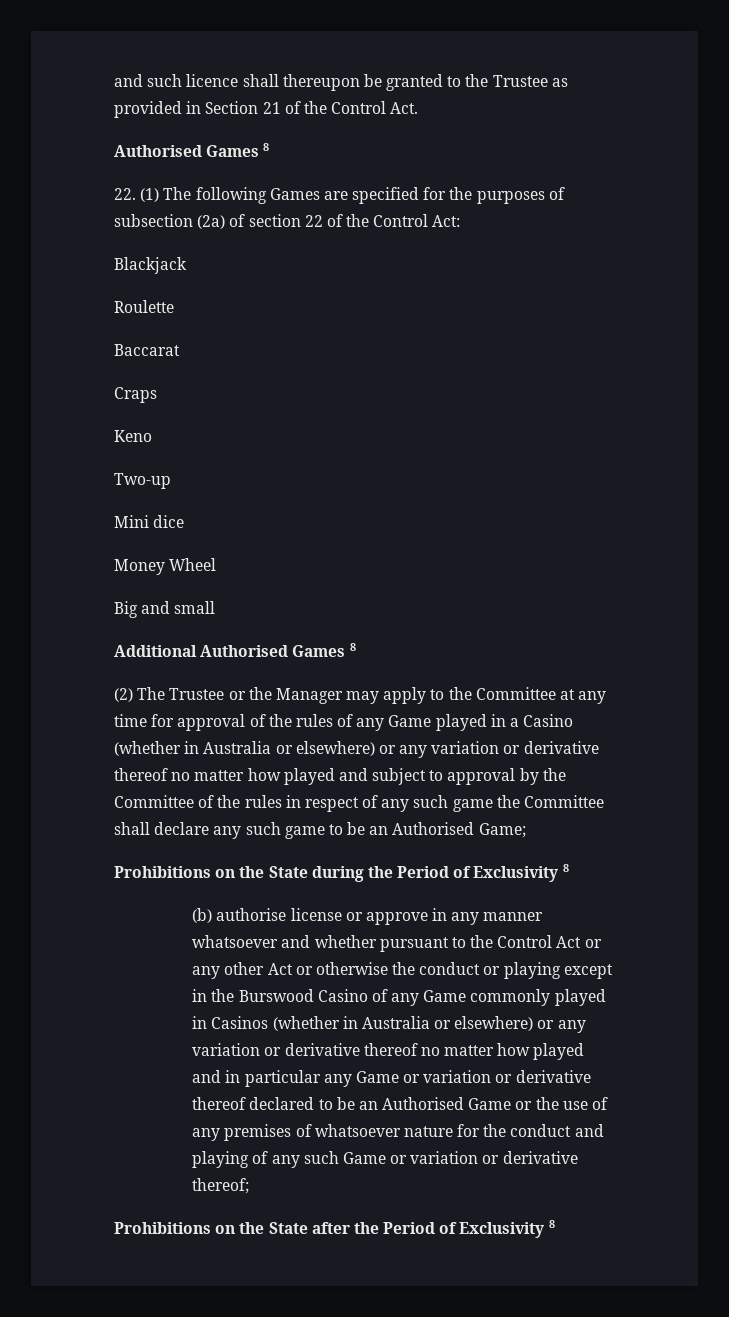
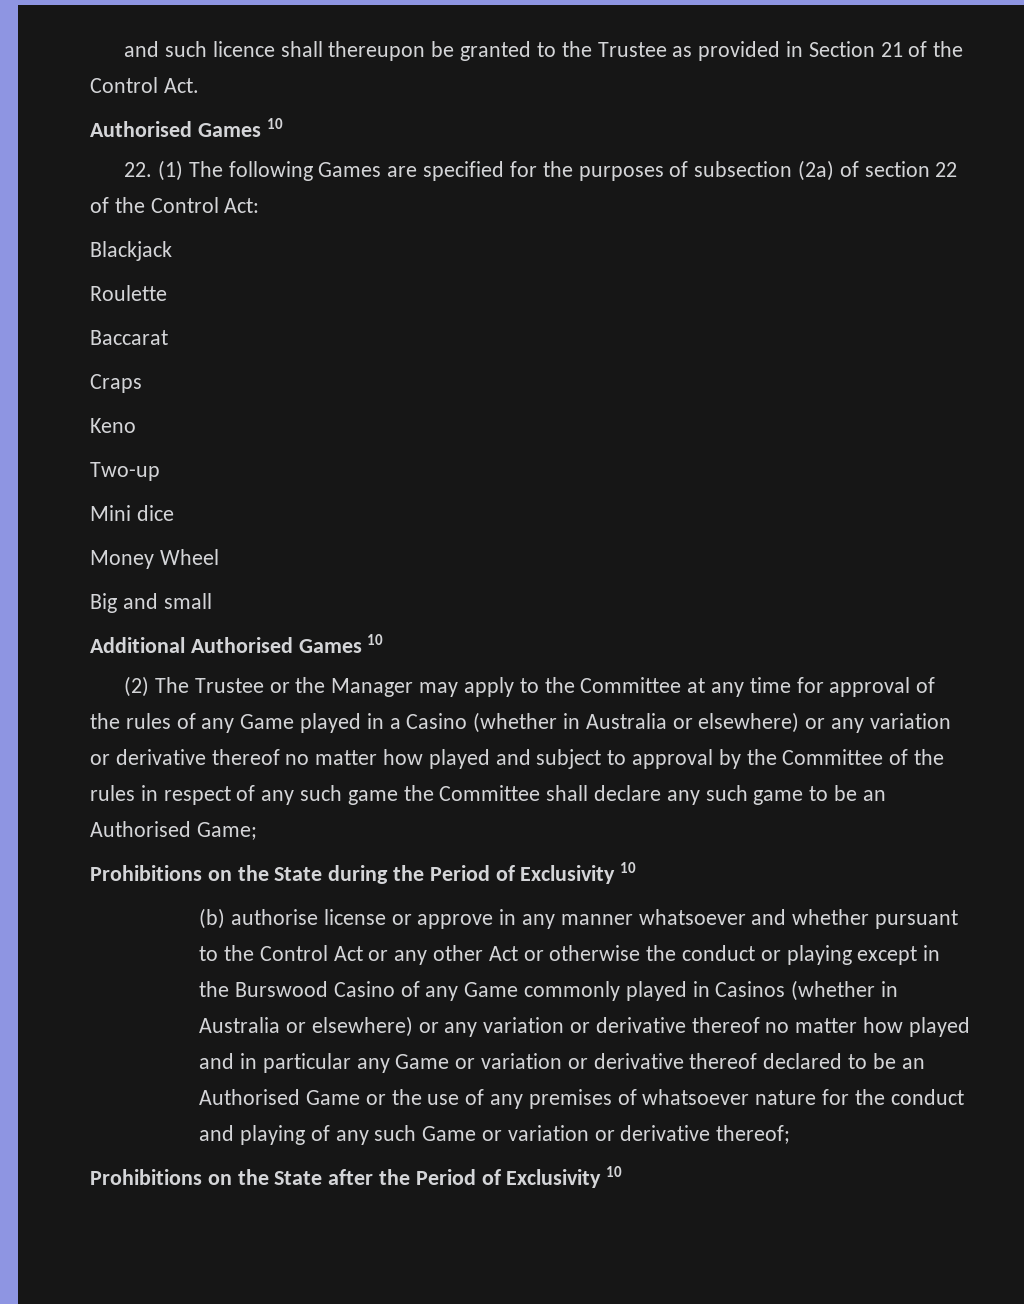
  and such licence shall thereupon be granted to the Trustee as provided in Section 21 of the Control Act.
- Authorised Games 8
+ Authorised Games 10
- Additional Authorised Games 8
+ Additional Authorised Games 10
- Prohibitions on the State during the Period of Exclusivity 8
+ Prohibitions on the State during the Period of Exclusivity 10
- Prohibitions on the State after the Period of Exclusivity 8
+ Prohibitions on the State after the Period of Exclusivity 10

